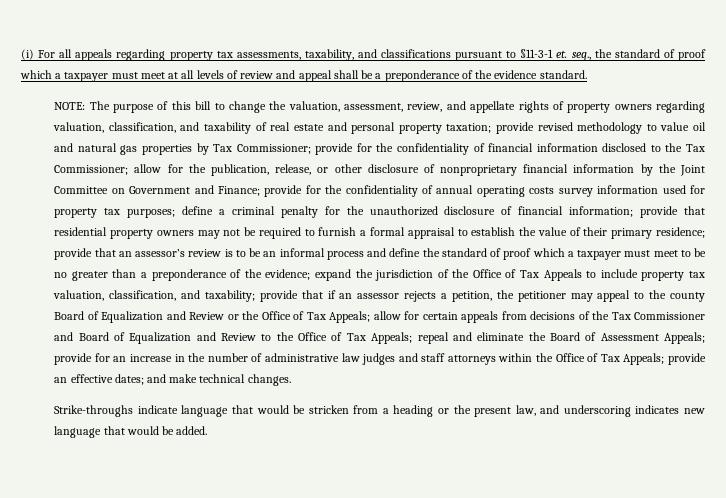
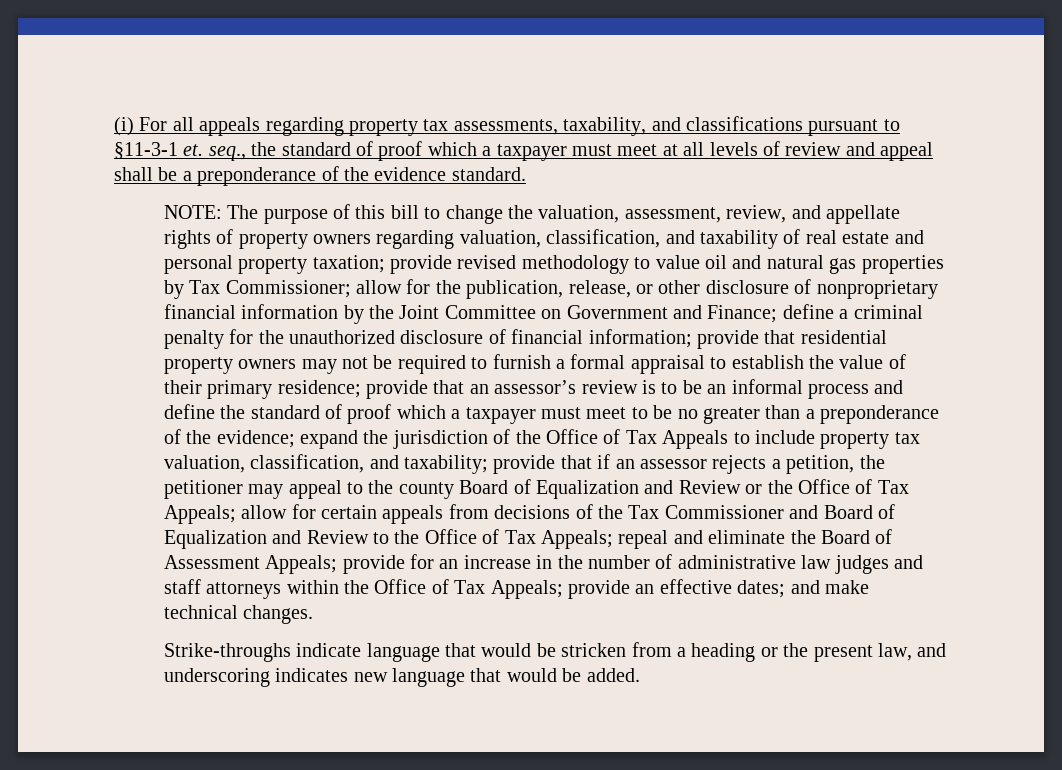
- provide for the confidentiality of financial information disclosed to the Tax Commissioner;
- provide for the confidentiality of annual operating costs survey information used for property tax purposes;

